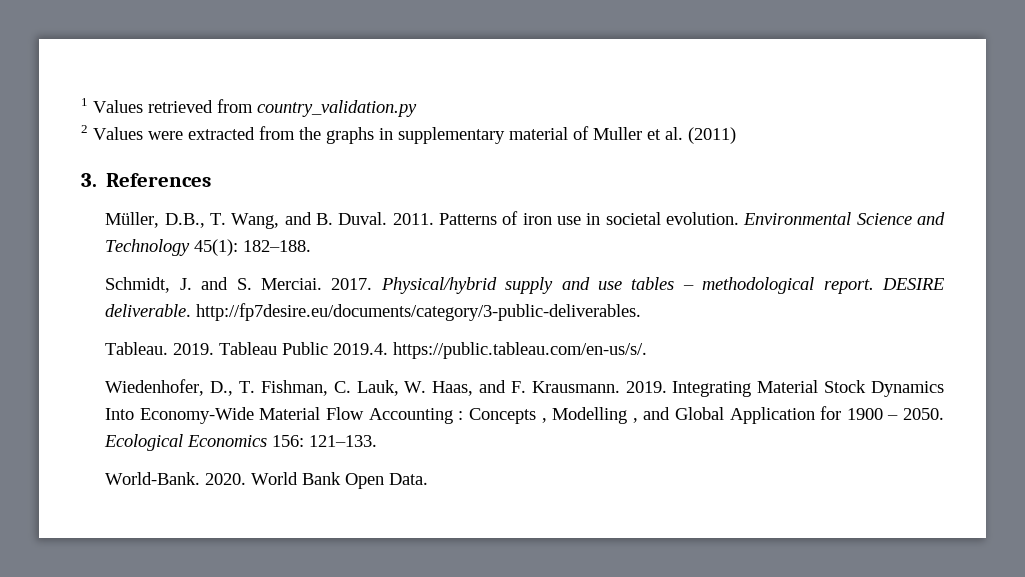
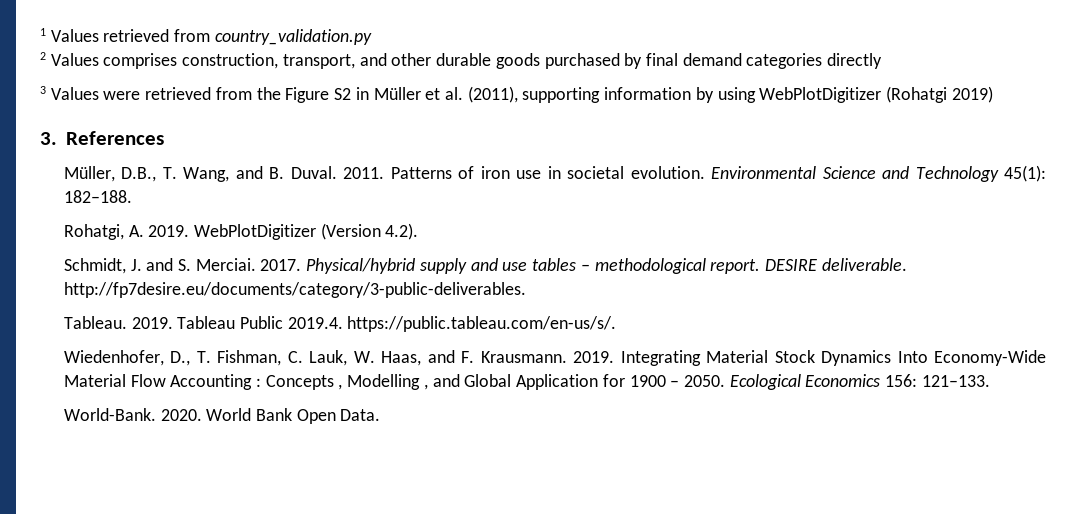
- 2 Values were extracted from the graphs in supplementary material of Muller et al. (2011)
+ 2 Values comprises construction, transport, and other durable goods purchased by final demand categories directly
+ 3 Values were retrieved from the Figure S2 in Müller et al. (2011), supporting information by using WebPlotDigitizer (Rohatgi 2019)
+ Rohatgi, A. 2019. WebPlotDigitizer (Version 4.2).

